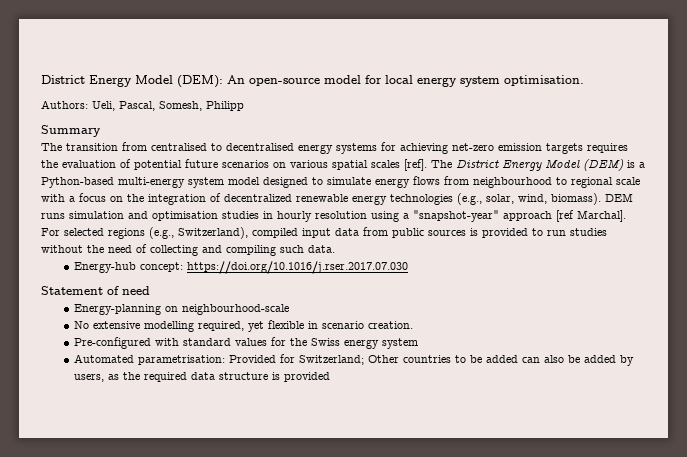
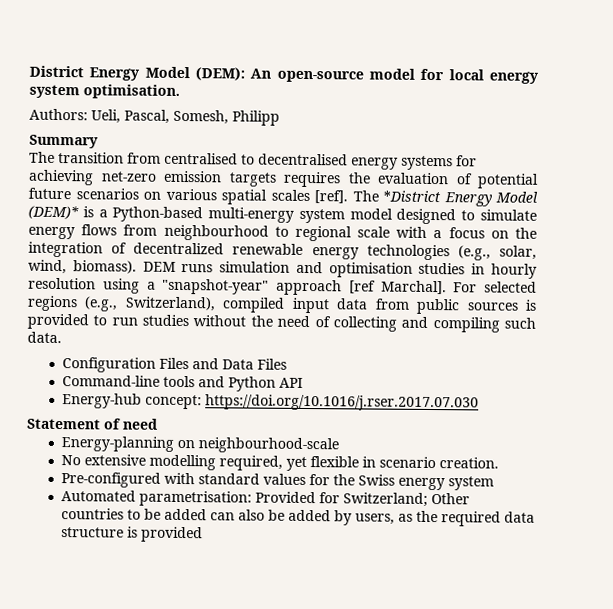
- The District Energy Model (DEM) is a Python-based multi-energy system model designed to simulate energy flows from neighbourhood to regional scale with a focus on the integration of decentralized renewable energy technologies (e.g., solar, wind, biomass).
+ The *District Energy Model (DEM)* is a Python-based multi-energy system model designed to simulate energy flows from neighbourhood to regional scale with a focus on the integration of decentralized renewable energy technologies (e.g., solar, wind, biomass).
+ Configuration Files and Data Files
+ Command-line tools and Python API

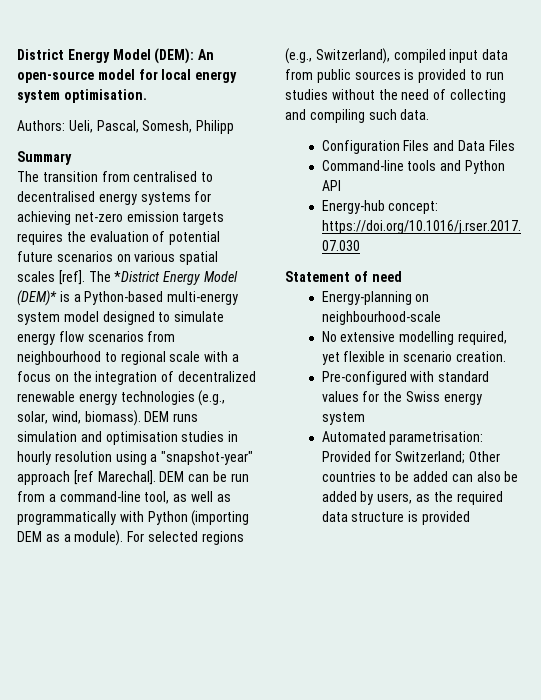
- The *District Energy Model (DEM)* is a Python-based multi-energy system model designed to simulate energy flows from neighbourhood to regional scale with a focus on the integration of decentralized renewable energy technologies (e.g., solar, wind, biomass).
+ The *District Energy Model (DEM)* is a Python-based multi-energy system model designed to simulate energy flow scenarios from neighbourhood to regional scale with a focus on the integration of decentralized renewable energy technologies (e.g., solar, wind, biomass).
- DEM runs simulation and optimisation studies in hourly resolution using a "snapshot-year" approach [ref Marchal].
+ DEM runs simulation and optimisation studies in hourly resolution using a "snapshot-year" approach [ref Marechal]. DEM can be run from a command-line tool, as well as programmatically with Python (importing DEM as a module).

